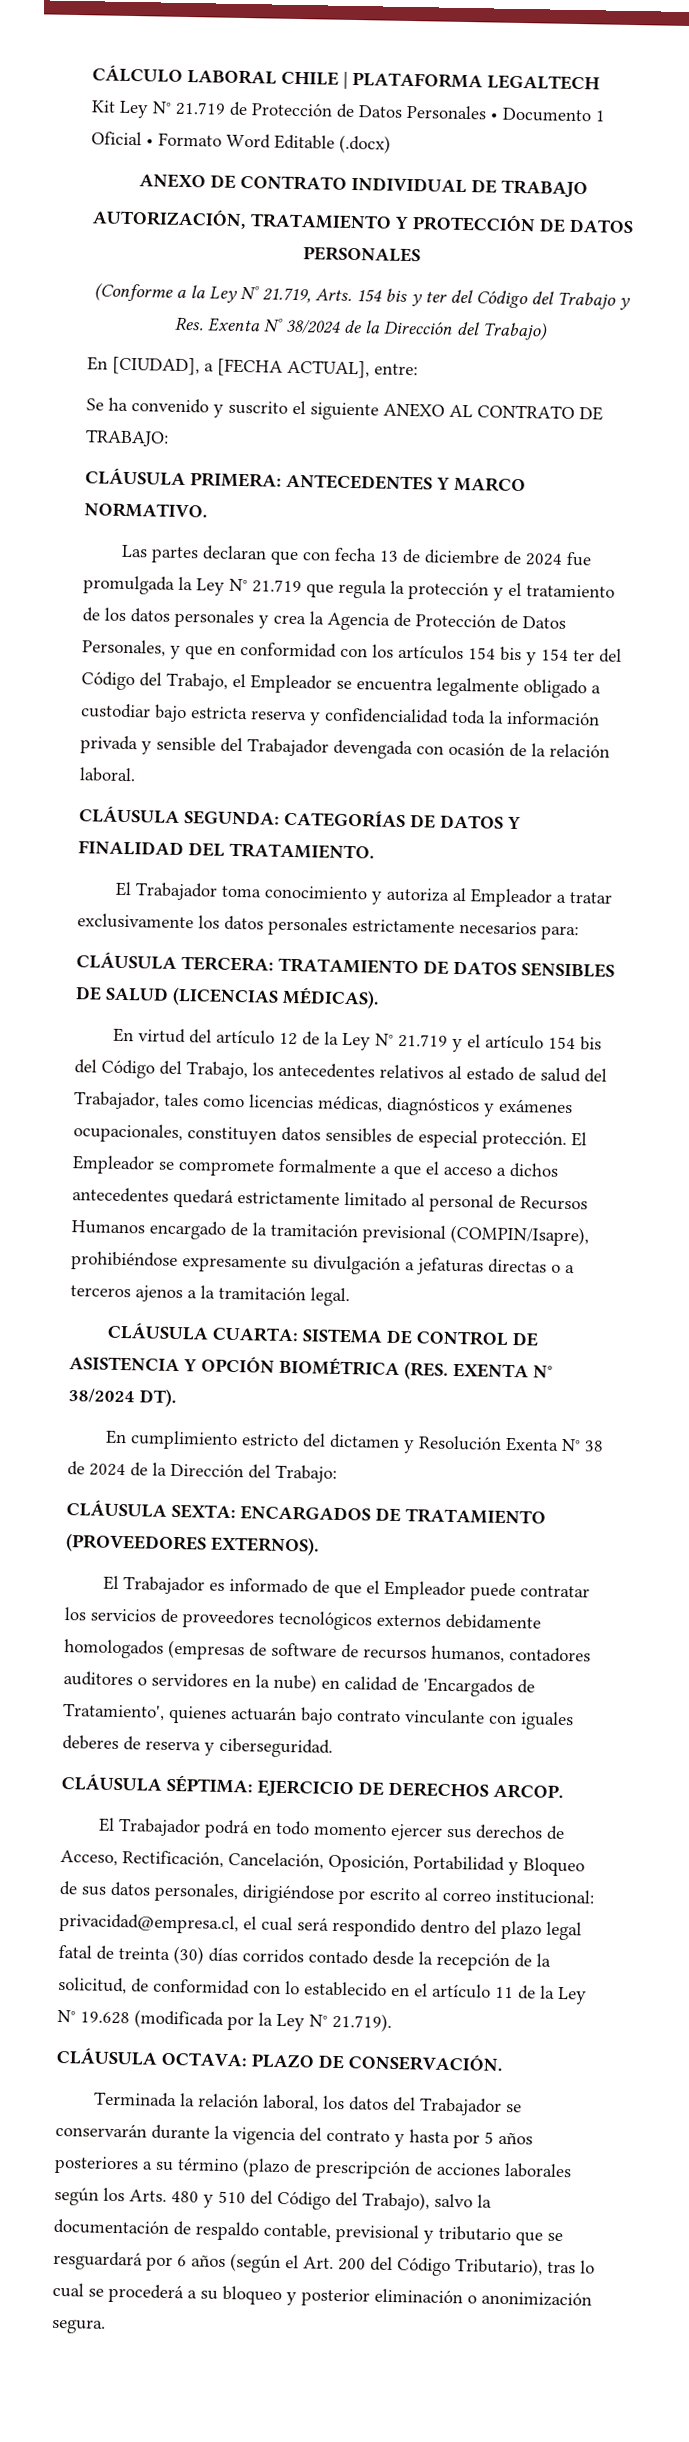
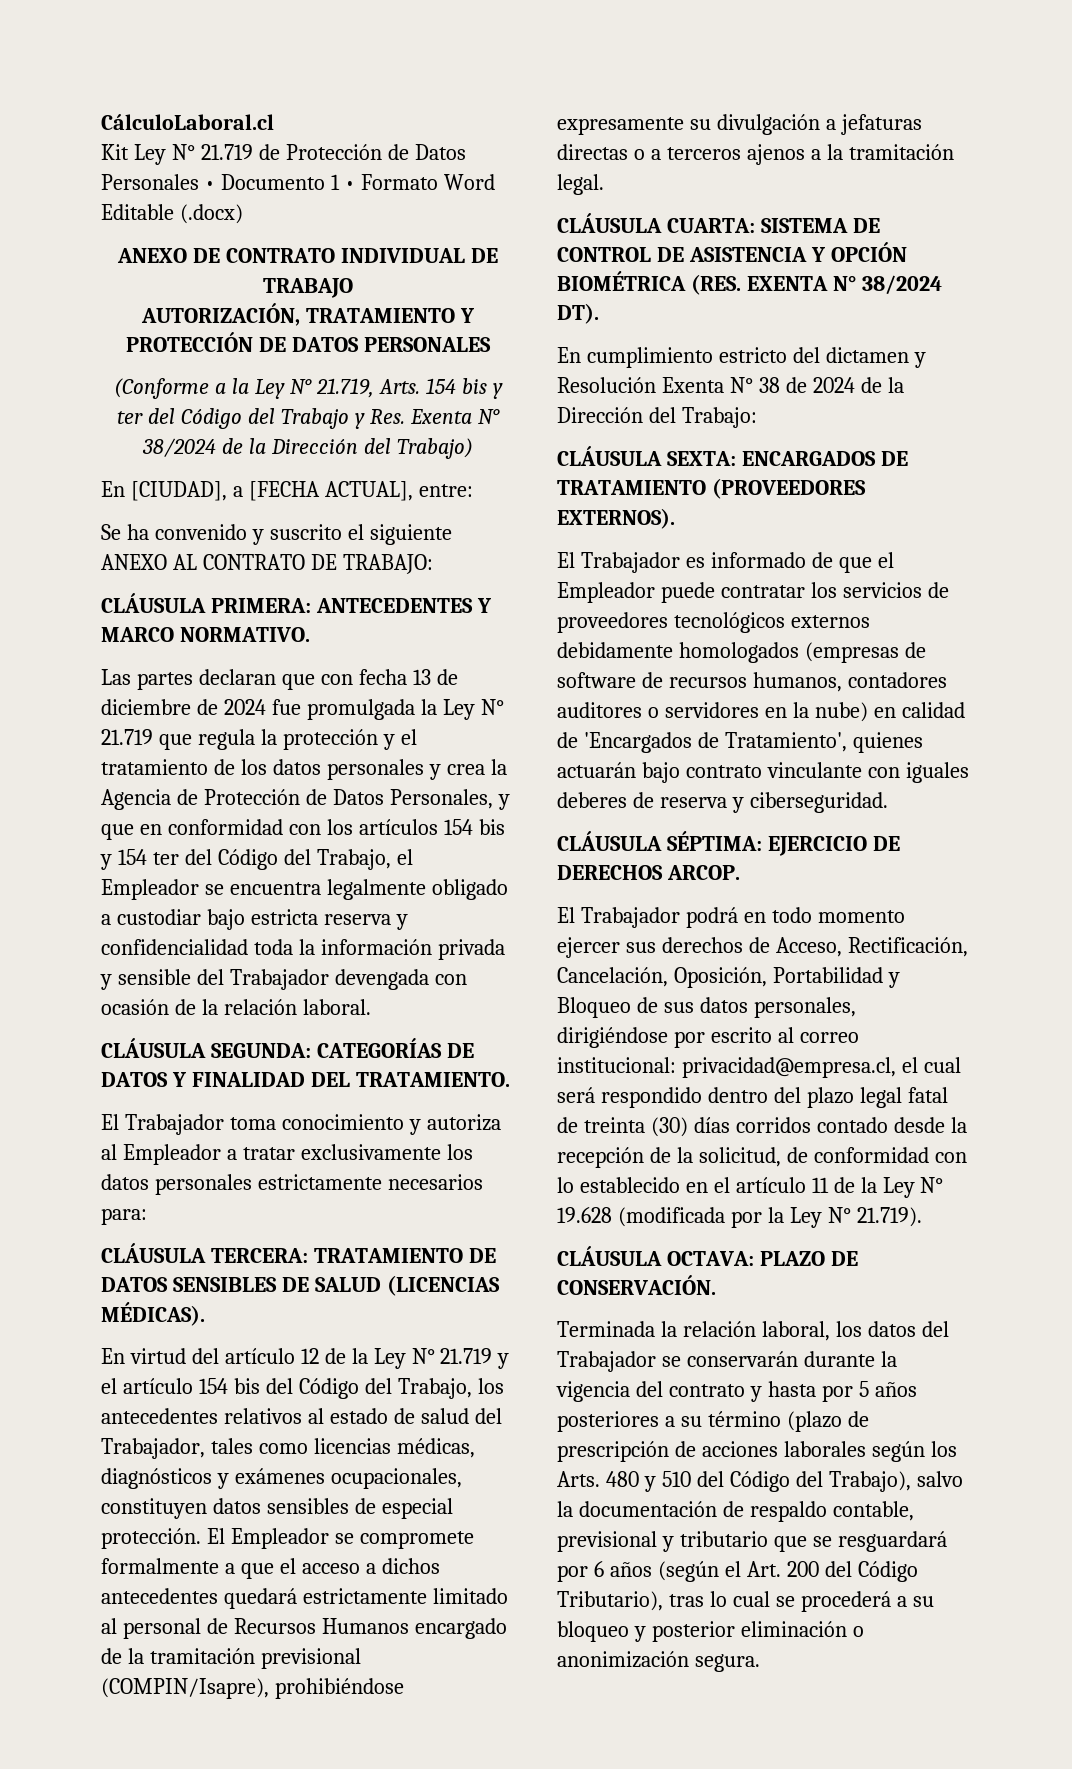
- CÁLCULO LABORAL CHILE | PLATAFORMA LEGALTECH
+ CálculoLaboral.cl
- Kit Ley N° 21.719 de Protección de Datos Personales • Documento 1 Oficial • Formato Word Editable (.docx)
+ Kit Ley N° 21.719 de Protección de Datos Personales • Documento 1 • Formato Word Editable (.docx)

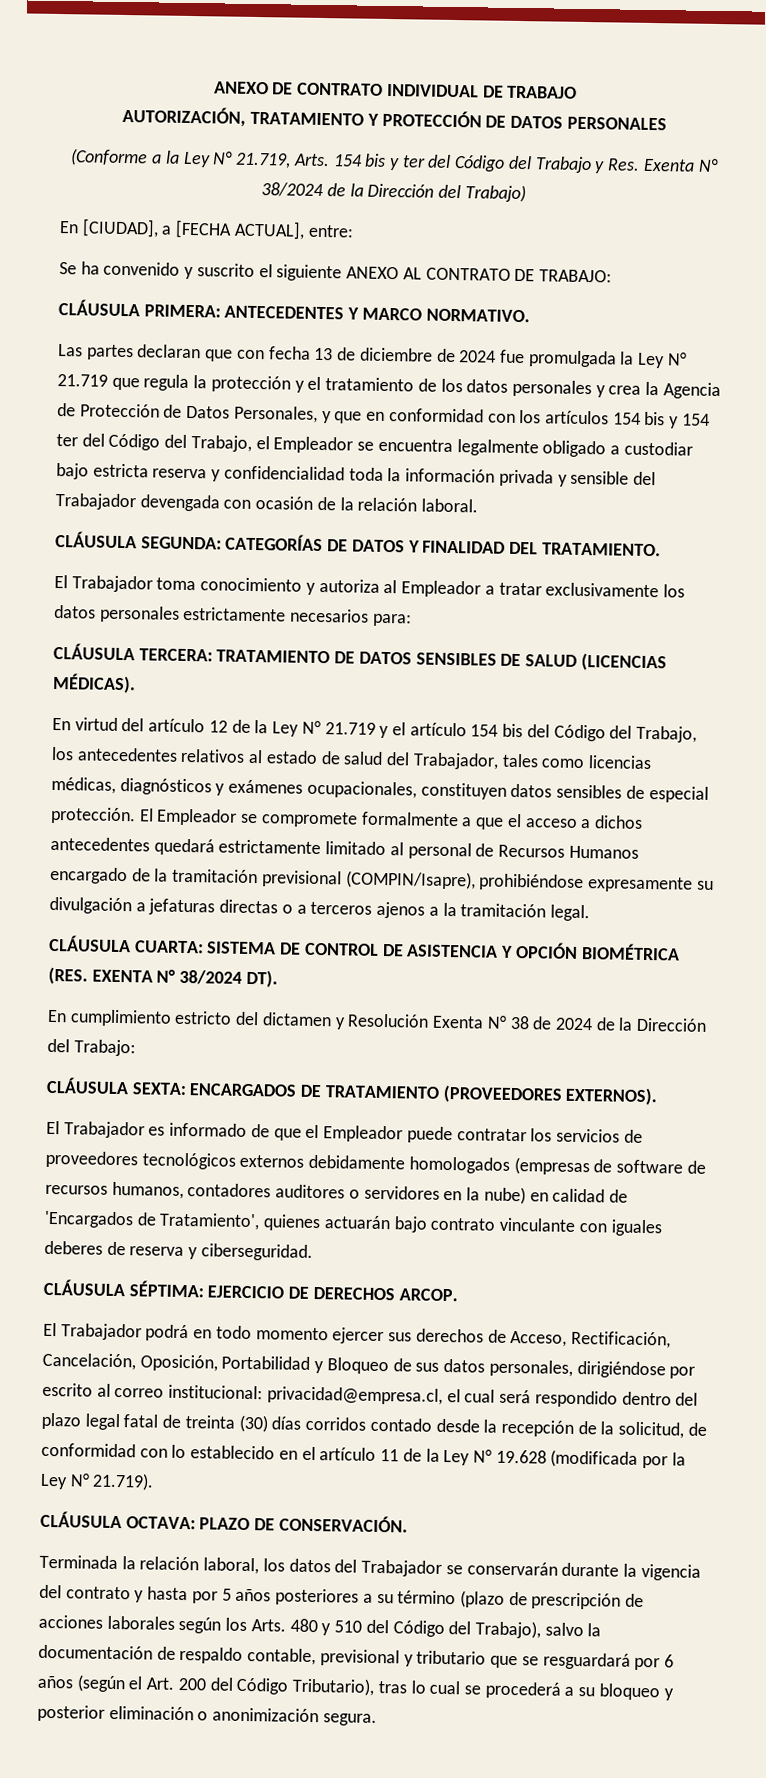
- CálculoLaboral.cl
- Kit Ley N° 21.719 de Protección de Datos Personales • Documento 1 • Formato Word Editable (.docx)

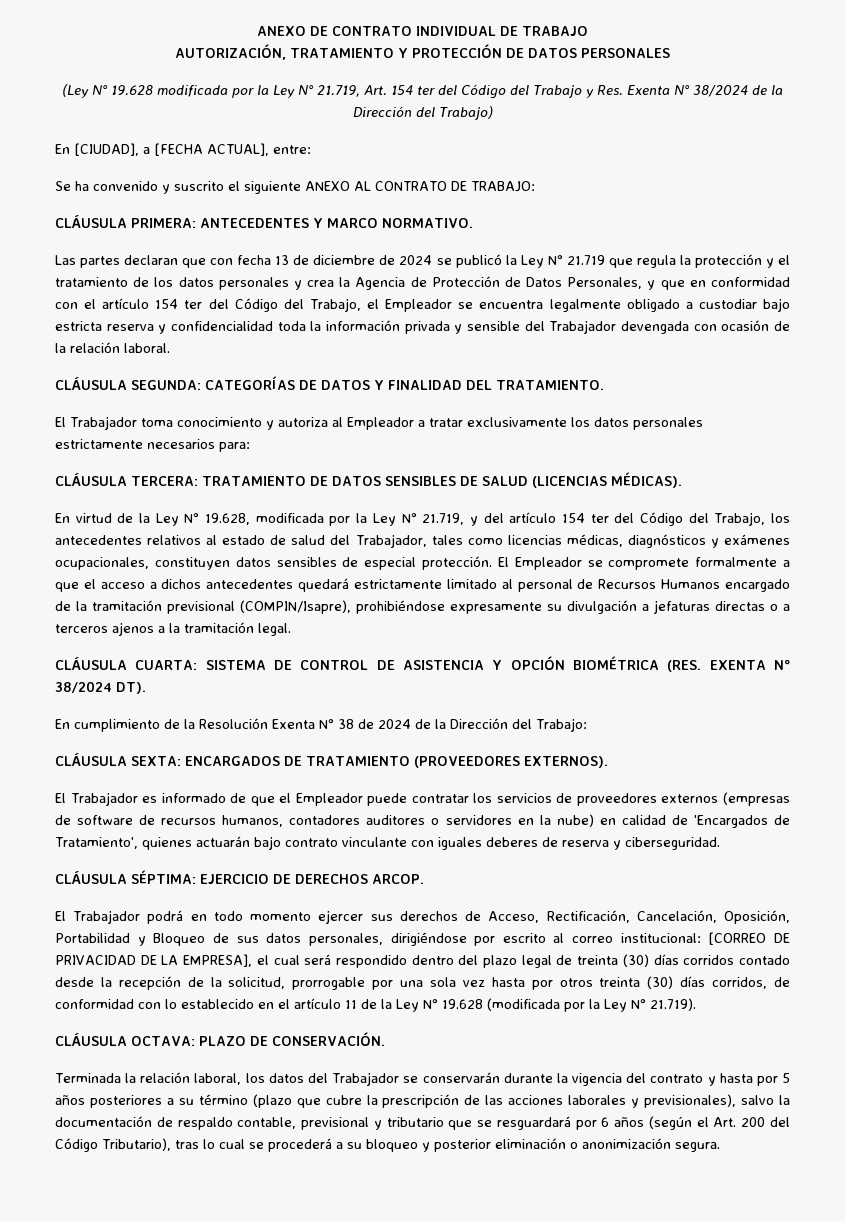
- (Conforme a la Ley N° 21.719, Arts. 154 bis y ter del Código del Trabajo y Res. Exenta N° 38/2024 de la Dirección del Trabajo)
+ (Ley N° 19.628 modificada por la Ley N° 21.719, Art. 154 ter del Código del Trabajo y Res. Exenta N° 38/2024 de la Dirección del Trabajo)
- Las partes declaran que con fecha 13 de diciembre de 2024 fue promulgada la Ley N° 21.719 que regula la protección y el tratamiento de los datos personales y crea la Agencia de Protección de Datos Personales, y que en conformidad con los artículos 154 bis y 154 ter del Código del Trabajo, el Empleador se encuentra legalmente obligado a custodiar bajo estricta reserva y confidencialidad toda la información privada y sensible del Trabajador devengada con ocasión de la relación laboral.
+ Las partes declaran que con fecha 13 de diciembre de 2024 se publicó la Ley N° 21.719 que regula la protección y el tratamiento de los datos personales y crea la Agencia de Protección de Datos Personales, y que en conformidad con el artículo 154 ter del Código del Trabajo, el Empleador se encuentra legalmente obligado a custodiar bajo estricta reserva y confidencialidad toda la información privada y sensible del Trabajador devengada con ocasión de la relación laboral.
- En virtud del artículo 12 de la Ley N° 21.719 y el artículo 154 bis del Código del Trabajo, los antecedentes relativos al estado de salud del Trabajador, tales como licencias médicas, diagnósticos y exámenes ocupacionales, constituyen datos sensibles de especial protección.
+ En virtud de la Ley N° 19.628, modificada por la Ley N° 21.719, y del artículo 154 ter del Código del Trabajo, los antecedentes relativos al estado de salud del Trabajador, tales como licencias médicas, diagnósticos y exámenes ocupacionales, constituyen datos sensibles de especial protección.
- En cumplimiento estricto del dictamen y Resolución Exenta N° 38 de 2024 de la Dirección del Trabajo:
+ En cumplimiento de la Resolución Exenta N° 38 de 2024 de la Dirección del Trabajo:
- El Trabajador es informado de que el Empleador puede contratar los servicios de proveedores tecnológicos externos debidamente homologados (empresas de software de recursos humanos, contadores auditores o servidores en la nube) en calidad de 'Encargados de Tratamiento', quienes actuarán bajo contrato vinculante con iguales deberes de reserva y ciberseguridad.
+ El Trabajador es informado de que el Empleador puede contratar los servicios de proveedores externos (empresas de software de recursos humanos, contadores auditores o servidores en la nube) en calidad de 'Encargados de Tratamiento', quienes actuarán bajo contrato vinculante con iguales deberes de reserva y ciberseguridad.
- privacidad@empresa.cl, el cual será respondido dentro del plazo legal fatal de treinta (30) días corridos contado desde la recepción de la solicitud, de conformidad con lo establecido en el artículo 11 de la Ley N° 19.628 (modificada por la Ley N° 21.719).
+ [CORREO DE PRIVACIDAD DE LA EMPRESA], el cual será respondido dentro del plazo legal de treinta (30) días corridos contado desde la recepción de la solicitud, prorrogable por una sola vez hasta por otros treinta (30) días corridos, de conformidad con lo establecido en el artículo 11 de la Ley N° 19.628 (modificada por la Ley N° 21.719).
- Terminada la relación laboral, los datos del Trabajador se conservarán durante la vigencia del contrato y hasta por 5 años posteriores a su término (plazo de prescripción de acciones laborales según los Arts. 480 y 510 del Código del Trabajo), salvo la documentación de respaldo contable, previsional y tributario que se resguardará por 6 años (según el Art. 200 del Código Tributario), tras lo cual se procederá a su bloqueo y posterior eliminación o anonimización segura.
+ Terminada la relación laboral, los datos del Trabajador se conservarán durante la vigencia del contrato y hasta por 5 años posteriores a su término (plazo que cubre la prescripción de las acciones laborales y previsionales), salvo la documentación de respaldo contable, previsional y tributario que se resguardará por 6 años (según el Art. 200 del Código Tributario), tras lo cual se procederá a su bloqueo y posterior eliminación o anonimización segura.

